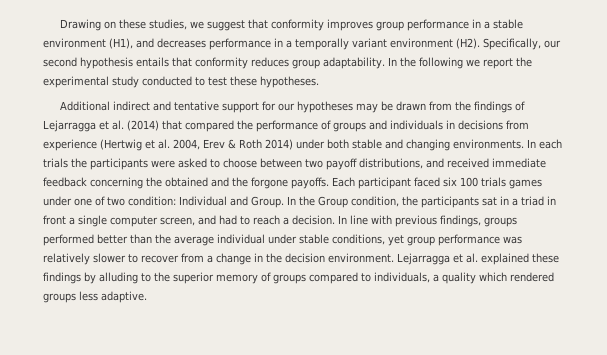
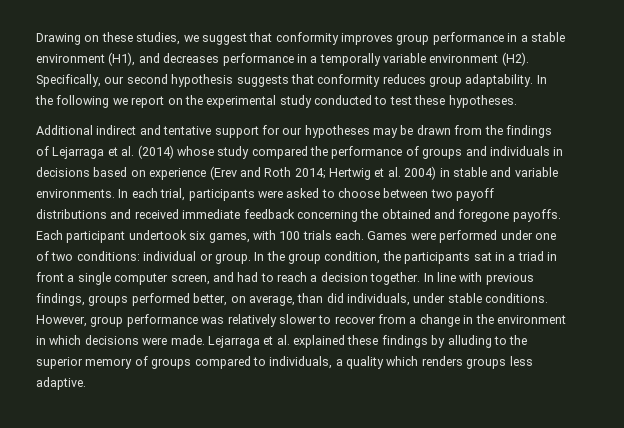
- Drawing on these studies, we suggest that conformity improves group performance in a stable environment (H1), and decreases performance in a temporally variant environment (H2). Specifically, our second hypothesis entails that conformity reduces group adaptability.
+ Drawing on these studies, we suggest that conformity improves group performance in a stable environment (H1), and decreases performance in a temporally variable environment (H2). Specifically, our second hypothesis suggests that conformity reduces group adaptability.
- In the following we report the experimental study conducted to test these hypotheses.
+ In the following we report on the experimental study conducted to test these hypotheses.
- Additional indirect and tentative support for our hypotheses may be drawn from the findings of Lejarragga et al. (2014) that compared the performance of groups and individuals in decisions from experience (Hertwig et al. 2004, Erev & Roth 2014) under both stable and changing environments.
+ Additional indirect and tentative support for our hypotheses may be drawn from the findings of Lejarraga et al. (2014) whose study compared the performance of groups and individuals in decisions based on experience (Erev and Roth 2014; Hertwig et al. 2004) in stable and variable environments.
- In each trials the participants were asked to choose between two payoff distributions, and received immediate feedback concerning the obtained and the forgone payoffs.
+ In each trial, participants were asked to choose between two payoff distributions and received immediate feedback concerning the obtained and foregone payoffs.
- Each participant faced six 100 trials games under one of two condition: Individual and Group. In the Group condition, the participants sat in a triad in front a single computer screen, and had to reach a decision.
+ Each participant undertook six games, with 100 trials each. Games were performed under one of two conditions: individual or group. In the group condition, the participants sat in a triad in front a single computer screen, and had to reach a decision together.
- In line with previous findings, groups performed better than the average individual under stable conditions, yet group performance was relatively slower to recover from a change in the decision environment. Lejarragga et al. explained these findings by alluding to the superior memory of groups compared to individuals, a quality which rendered groups less adaptive.
+ In line with previous findings, groups performed better, on average, than did individuals, under stable conditions. However, group performance was relatively slower to recover from a change in the environment in which decisions were made. Lejarraga et al. explained these findings by alluding to the superior memory of groups compared to individuals, a quality which renders groups less adaptive.

